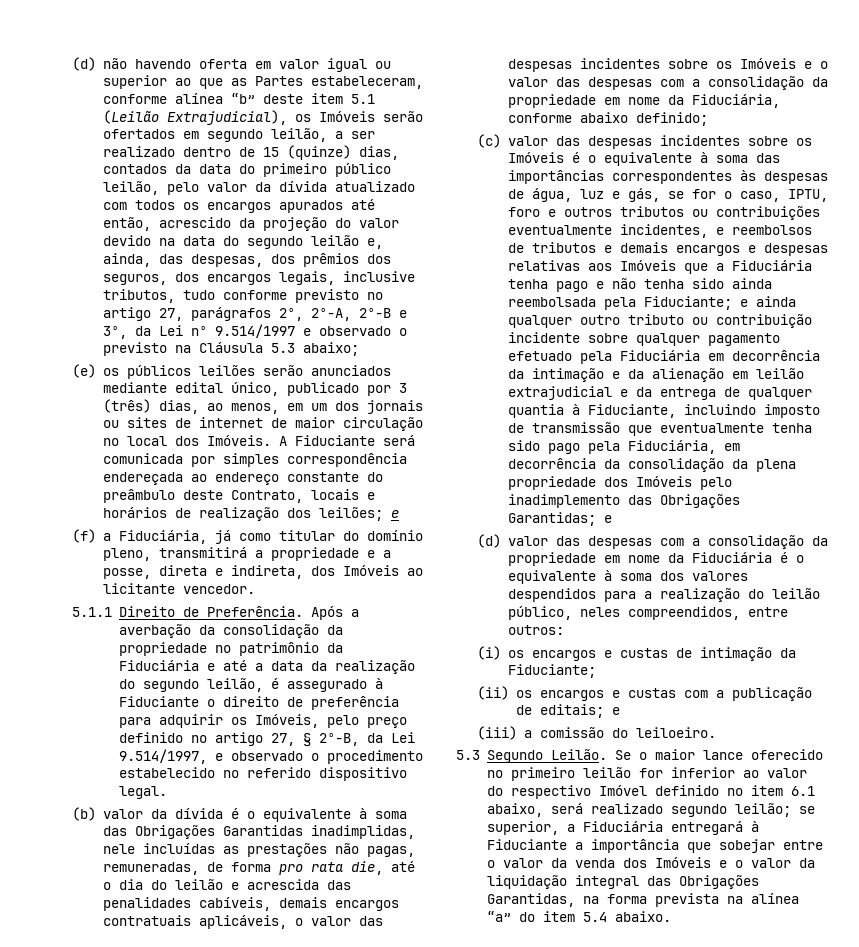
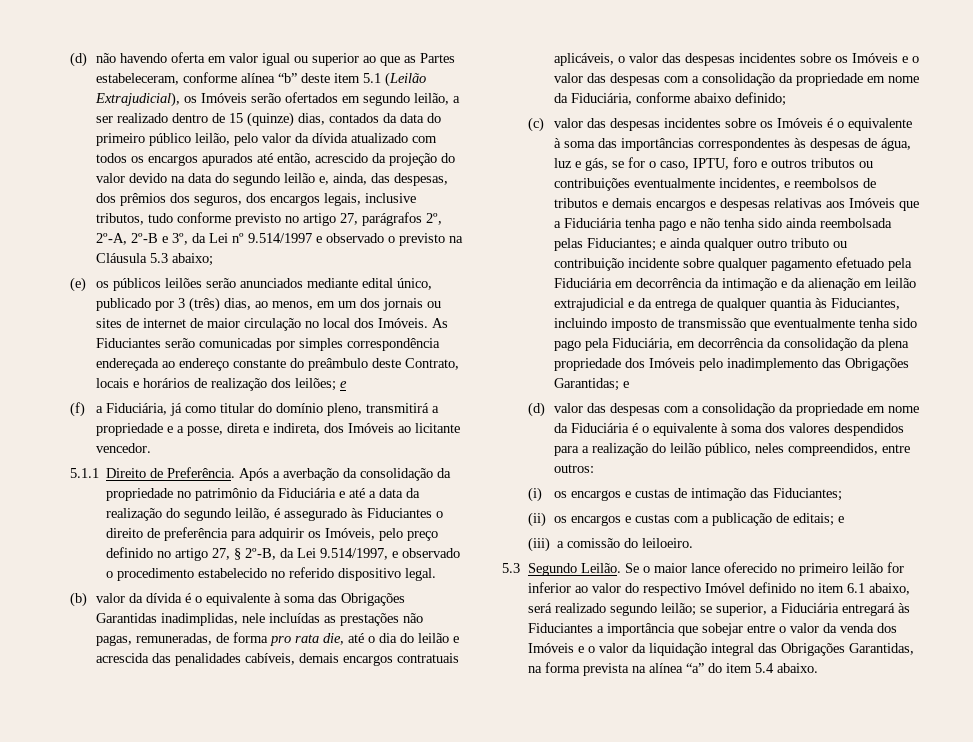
- A Fiduciante será comunicada por simples correspondência endereçada ao endereço constante do preâmbulo deste Contrato, locais e horários de realização dos leilões; e
+ As Fiduciantes serão comunicadas por simples correspondência endereçada ao endereço constante do preâmbulo deste Contrato, locais e horários de realização dos leilões; e
- Após a averbação da consolidação da propriedade no patrimônio da Fiduciária e até a data da realização do segundo leilão, é assegurado à Fiduciante o direito de preferência para adquirir os Imóveis, pelo preço definido no artigo 27, § 2º-B, da Lei 9.514/1997, e observado o procedimento estabelecido no referido dispositivo legal.
+ Após a averbação da consolidação da propriedade no patrimônio da Fiduciária e até a data da realização do segundo leilão, é assegurado às Fiduciantes o direito de preferência para adquirir os Imóveis, pelo preço definido no artigo 27, § 2º-B, da Lei 9.514/1997, e observado o procedimento estabelecido no referido dispositivo legal.
- (c) valor das despesas incidentes sobre os Imóveis é o equivalente à soma das importâncias correspondentes às despesas de água, luz e gás, se for o caso, IPTU, foro e outros tributos ou contribuições eventualmente incidentes, e reembolsos de tributos e demais encargos e despesas relativas aos Imóveis que a Fiduciária tenha pago e não tenha sido ainda reembolsada pela Fiduciante;
+ (c) valor das despesas incidentes sobre os Imóveis é o equivalente à soma das importâncias correspondentes às despesas de água, luz e gás, se for o caso, IPTU, foro e outros tributos ou contribuições eventualmente incidentes, e reembolsos de tributos e demais encargos e despesas relativas aos Imóveis que a Fiduciária tenha pago e não tenha sido ainda reembolsada pelas Fiduciantes;
- e ainda qualquer outro tributo ou contribuição incidente sobre qualquer pagamento efetuado pela Fiduciária em decorrência da intimação e da alienação em leilão extrajudicial e da entrega de qualquer quantia à Fiduciante, incluindo imposto de transmissão que eventualmente tenha sido pago pela Fiduciária, em decorrência da consolidação da plena propriedade dos Imóveis pelo inadimplemento das Obrigações Garantidas;
+ e ainda qualquer outro tributo ou contribuição incidente sobre qualquer pagamento efetuado pela Fiduciária em decorrência da intimação e da alienação em leilão extrajudicial e da entrega de qualquer quantia às Fiduciantes, incluindo imposto de transmissão que eventualmente tenha sido pago pela Fiduciária, em decorrência da consolidação da plena propriedade dos Imóveis pelo inadimplemento das Obrigações Garantidas;
- (i) os encargos e custas de intimação da Fiduciante;
+ (i) os encargos e custas de intimação das Fiduciantes;
- Se o maior lance oferecido no primeiro leilão for inferior ao valor do respectivo Imóvel definido no item 6.1 abaixo, será realizado segundo leilão; se superior, a Fiduciária entregará à Fiduciante a importância que sobejar entre o valor da venda dos Imóveis e o valor da liquidação integral das Obrigações Garantidas, na forma prevista na alínea “a” do item 5.4 abaixo.
+ Se o maior lance oferecido no primeiro leilão for inferior ao valor do respectivo Imóvel definido no item 6.1 abaixo, será realizado segundo leilão; se superior, a Fiduciária entregará às Fiduciantes a importância que sobejar entre o valor da venda dos Imóveis e o valor da liquidação integral das Obrigações Garantidas, na forma prevista na alínea “a” do item 5.4 abaixo.

